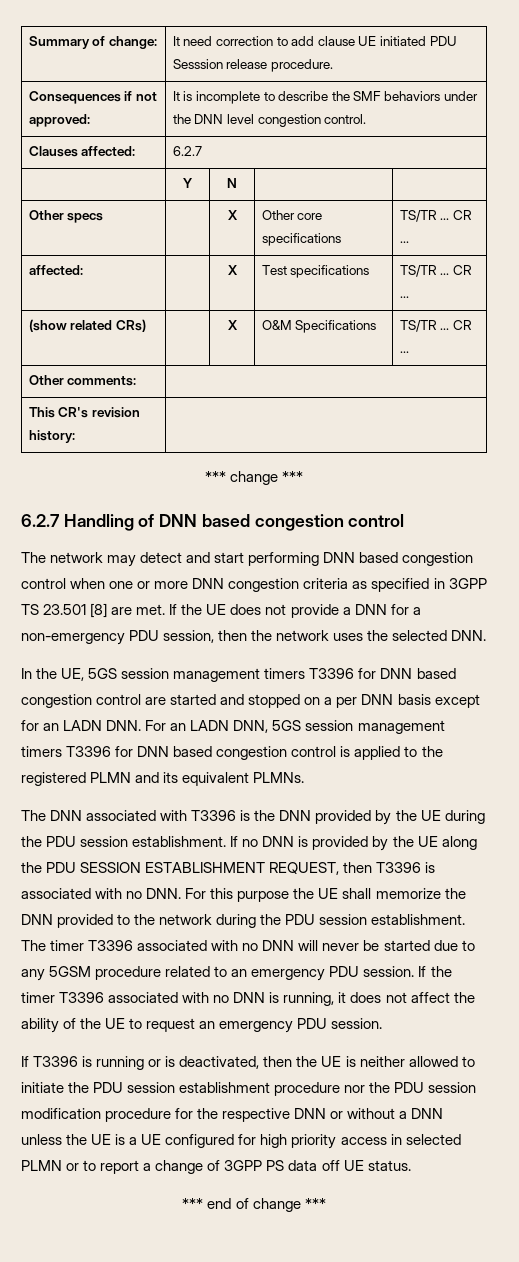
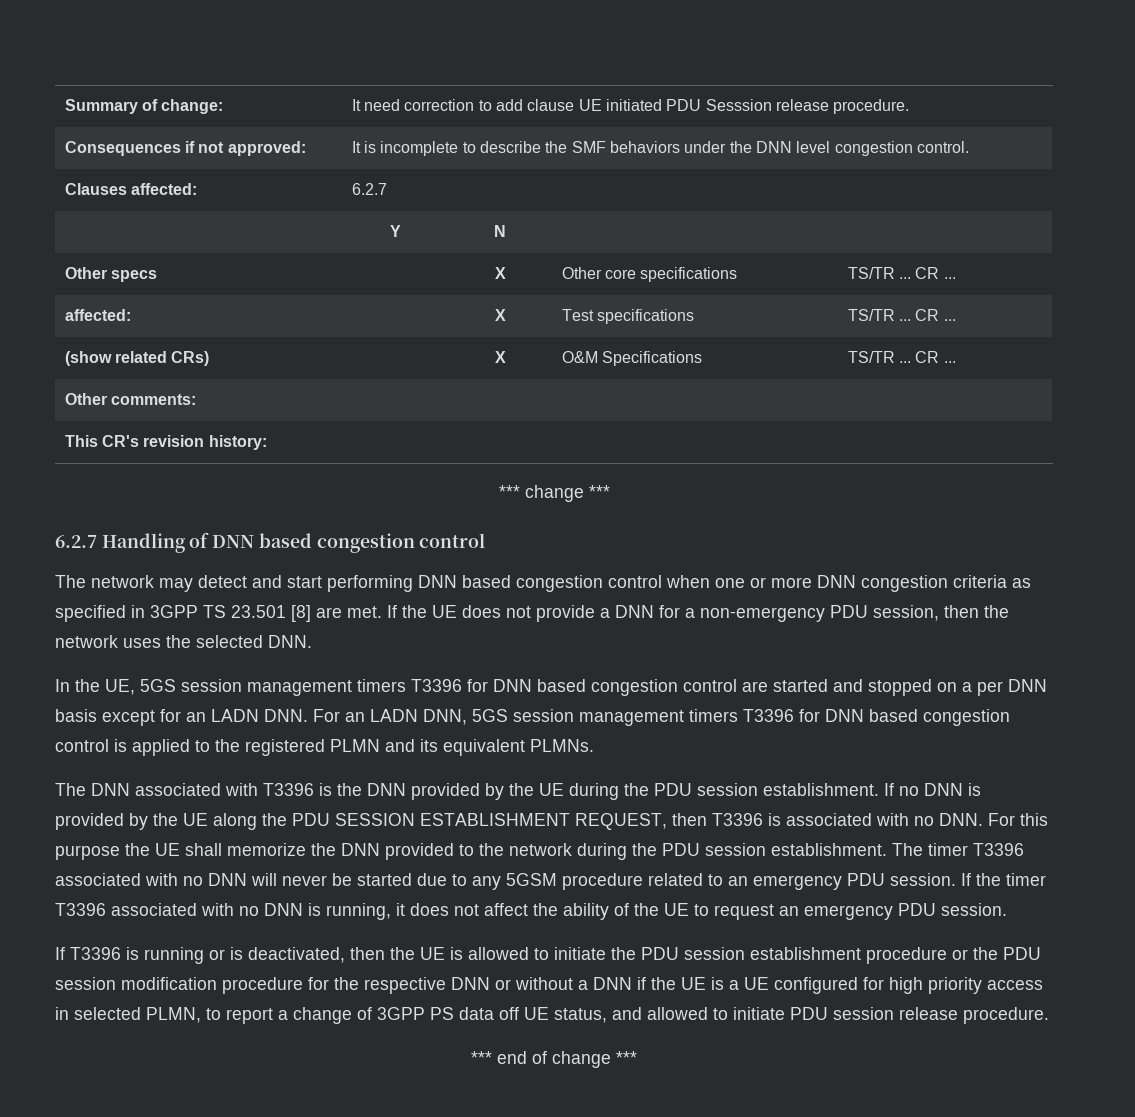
- If T3396 is running or is deactivated, then the UE is neither allowed to initiate the PDU session establishment procedure nor the PDU session modification procedure for the respective DNN or without a DNN unless the UE is a UE configured for high priority access in selected PLMN or to report a change of 3GPP PS data off UE status.
+ If T3396 is running or is deactivated, then the UE is allowed to initiate the PDU session establishment procedure or the PDU session modification procedure for the respective DNN or without a DNN if the UE is a UE configured for high priority access in selected PLMN, to report a change of 3GPP PS data off UE status, and allowed to initiate PDU session release procedure.

